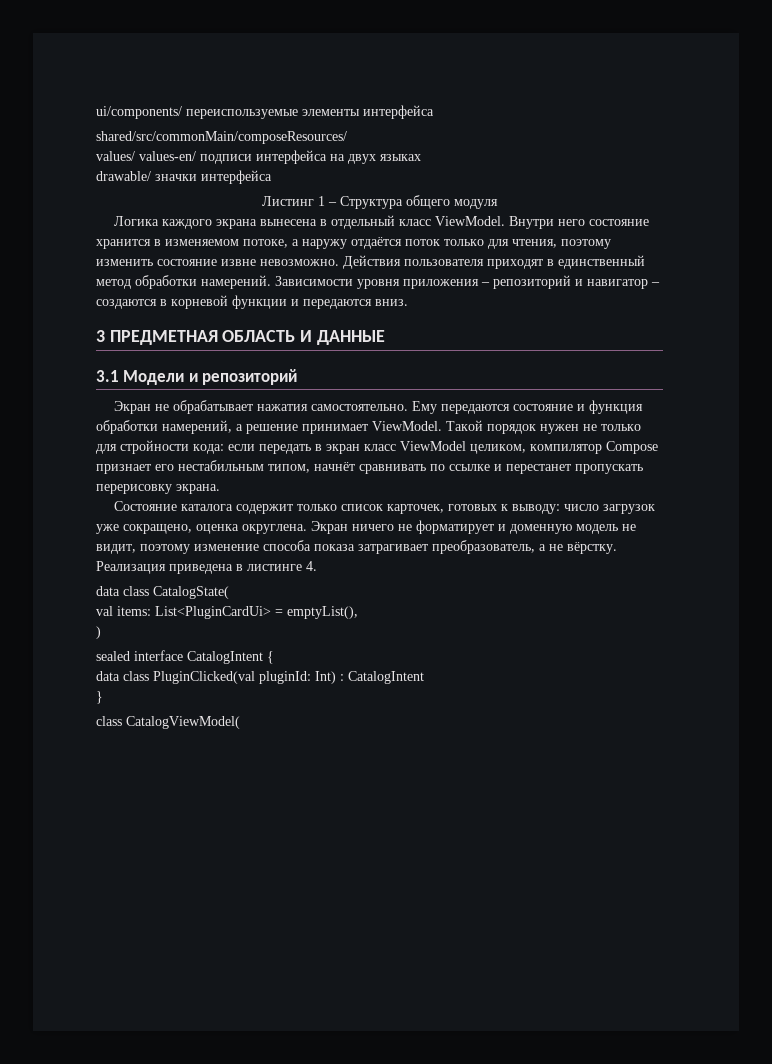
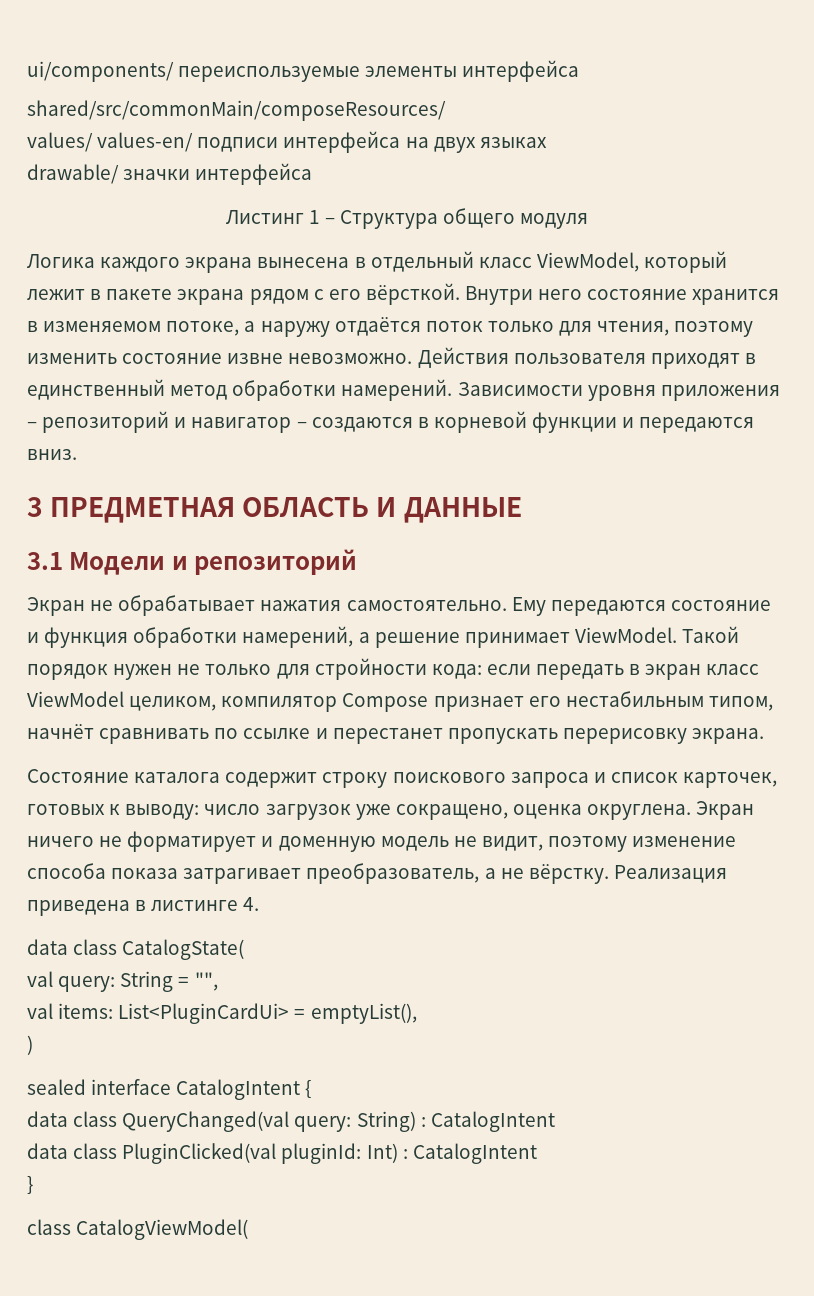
- Логика каждого экрана вынесена в отдельный класс ViewModel.
+ Логика каждого экрана вынесена в отдельный класс ViewModel, который лежит в пакете экрана рядом с его вёрсткой.
- Состояние каталога содержит только список карточек, готовых к выводу: число загрузок уже сокращено, оценка округлена.
+ Состояние каталога содержит строку поискового запроса и список карточек, готовых к выводу: число загрузок уже сокращено, оценка округлена.
+ val query: String = "",
+ data class QueryChanged(val query: String) : CatalogIntent

